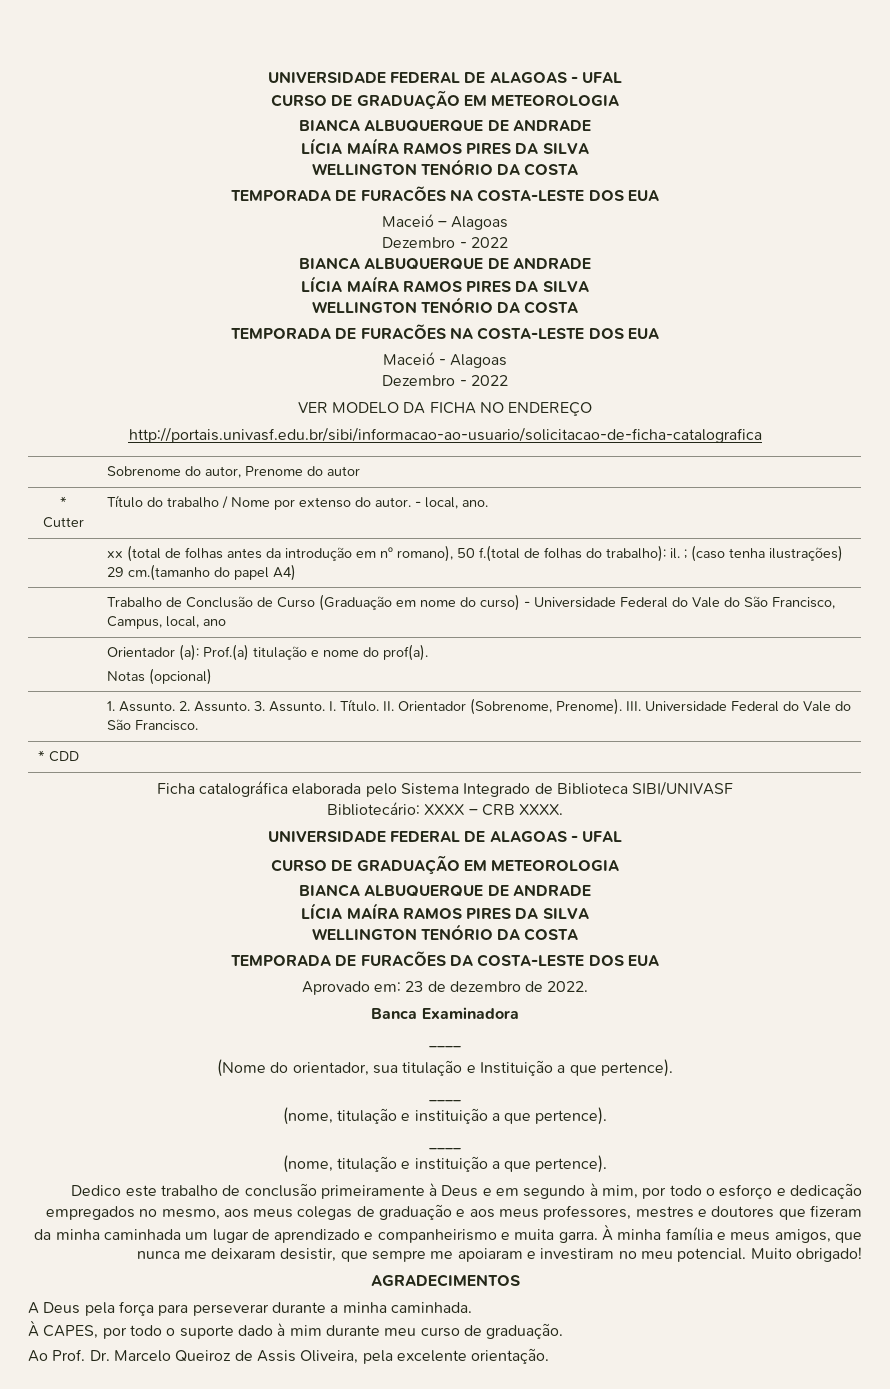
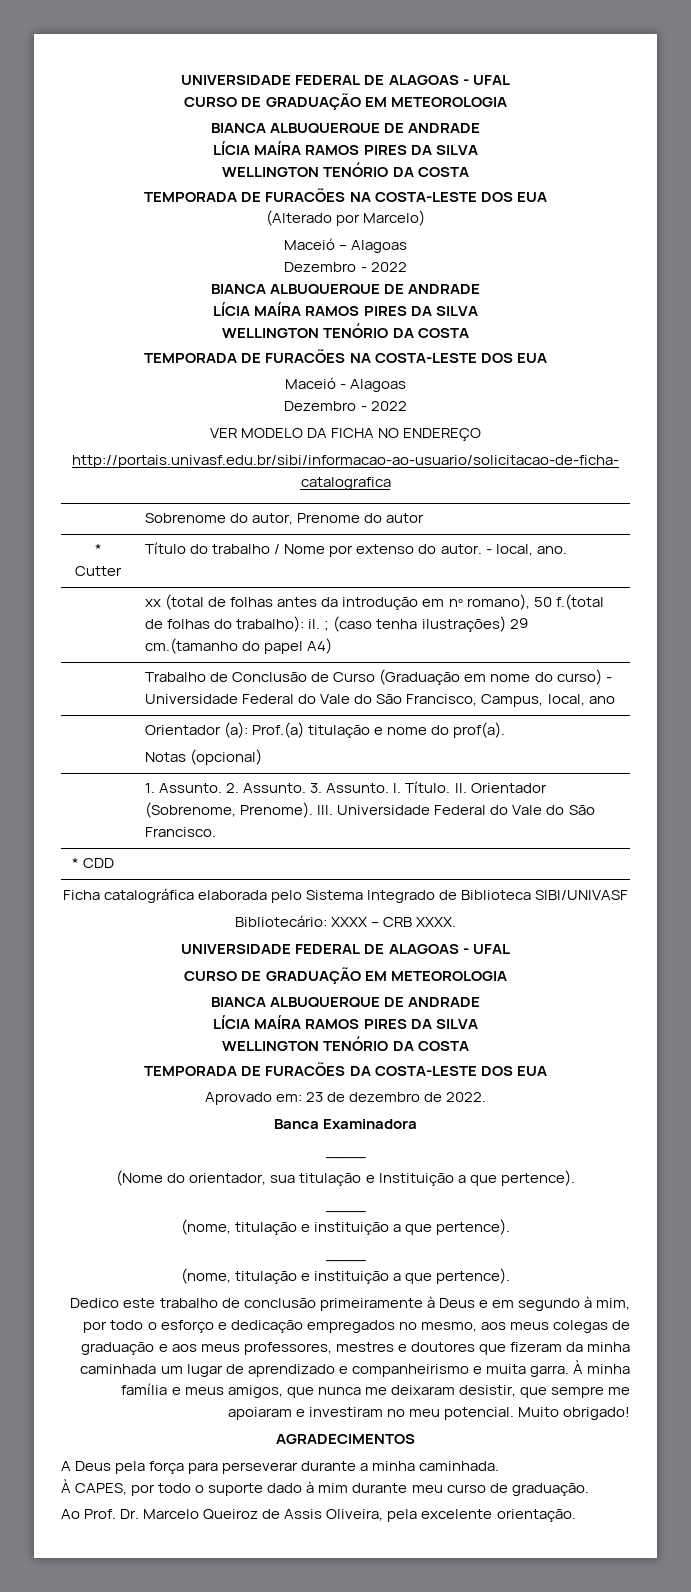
+ (Alterado por Marcelo)

